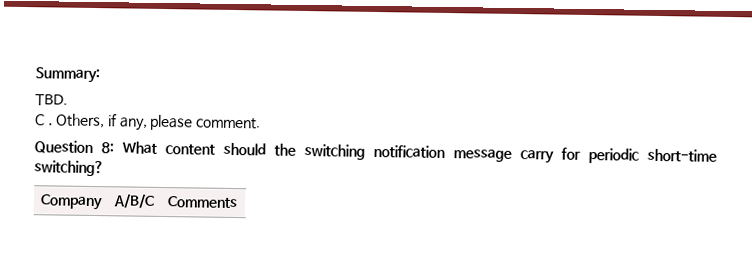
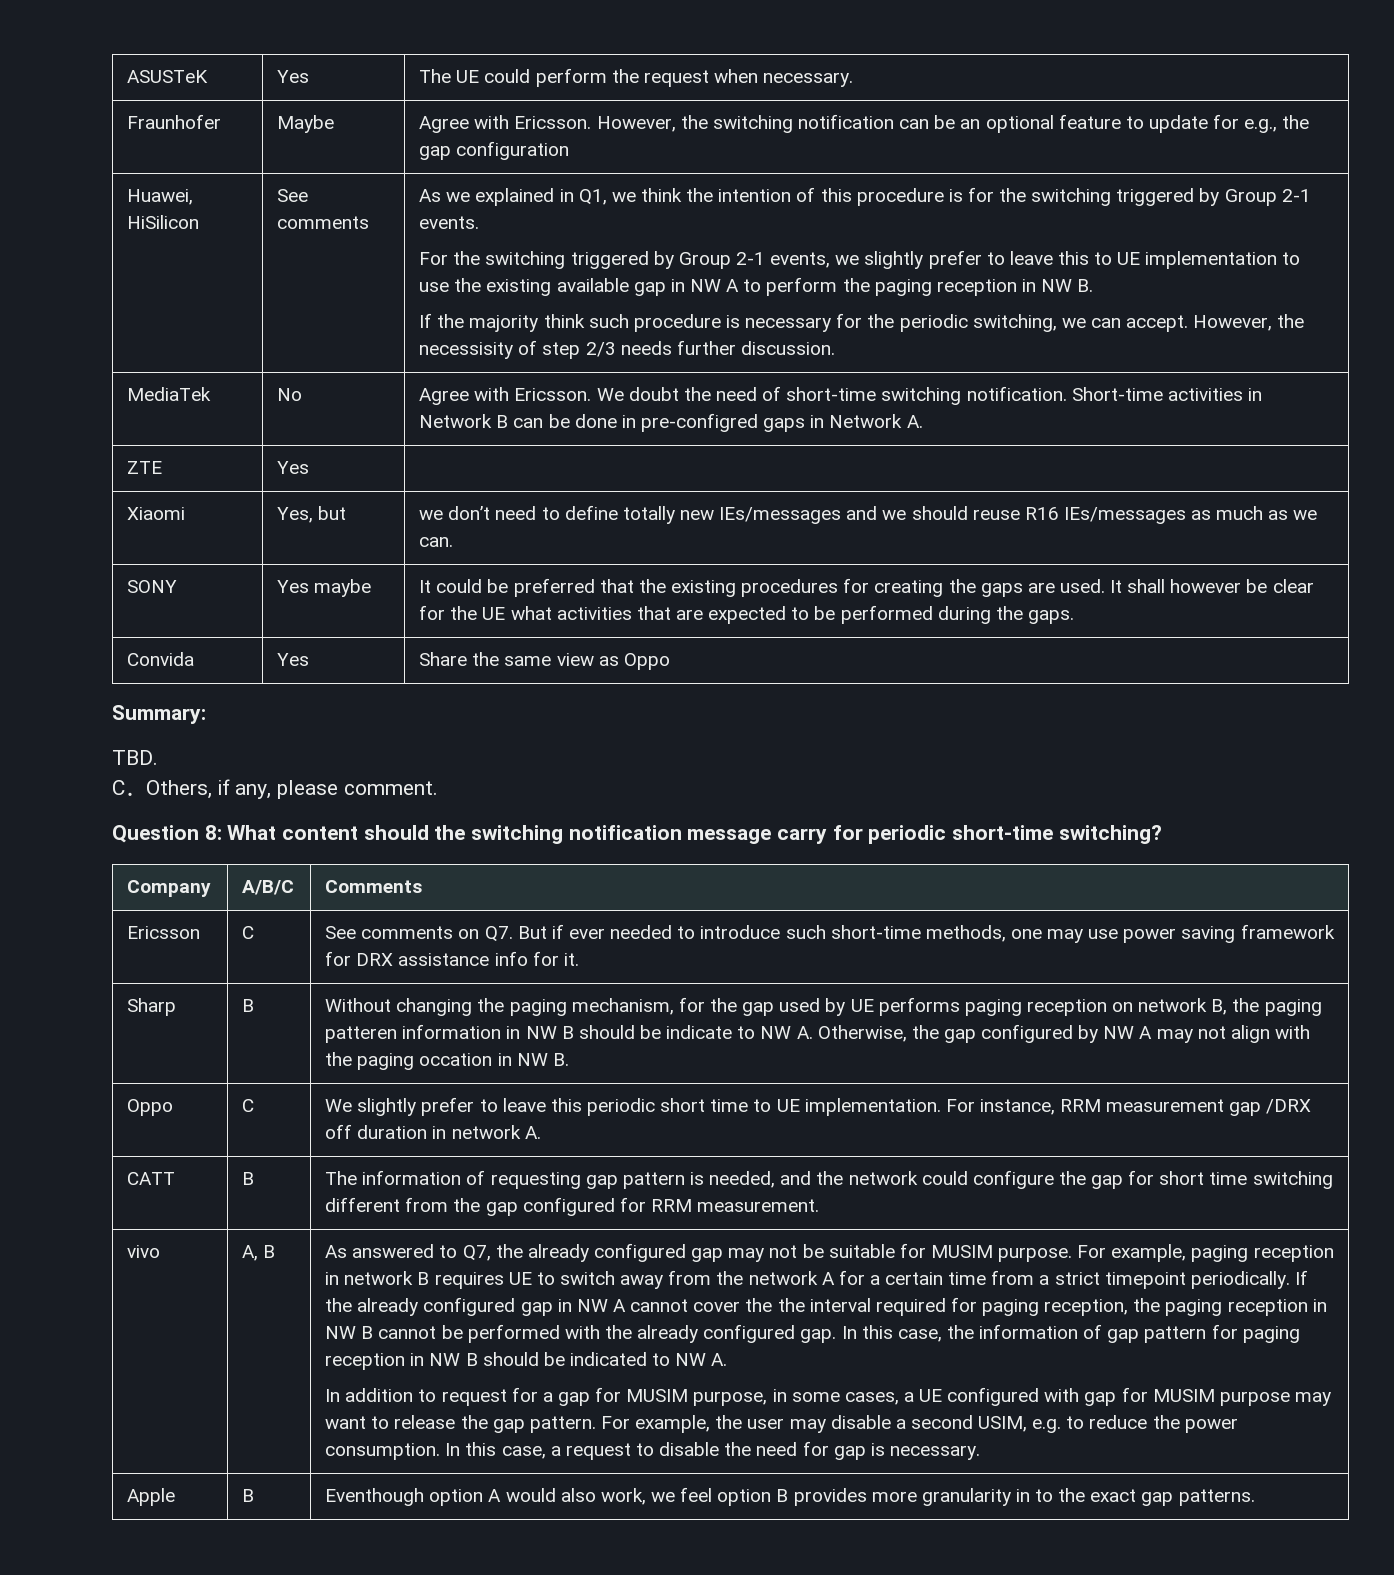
+ ASUSTeK | Yes | The UE could perform the request when necessary.
+ Fraunhofer | Maybe | Agree with Ericsson. However, the switching notification can be an optional feature to update for e.g., the gap configuration
+ Huawei, HiSilicon | See comments | As we explained in Q1, we think the intention of this procedure is for the switching triggered by Group 2-1 events.
+ For the switching triggered by Group 2-1 events, we slightly prefer to leave this to UE implementation to use the existing available gap in NW A to perform the paging reception in NW B.
+ If the majority think such procedure is necessary for the periodic switching, we can accept. However, the necessisity of step 2/3 needs further discussion.
+ MediaTek | No | Agree with Ericsson. We doubt the need of short-time switching notification. Short-time activities in Network B can be done in pre-configred gaps in Network A.
+ ZTE | Yes |
+ Xiaomi | Yes, but | we don’t need to define totally new IEs/messages and we should reuse R16 IEs/messages as much as we can.
+ SONY | Yes maybe | It could be preferred that the existing procedures for creating the gaps are used. It shall however be clear for the UE what activities that are expected to be performed during the gaps.
+ Convida | Yes | Share the same view as Oppo
+ Ericsson | C | See comments on Q7. But if ever needed to introduce such short-time methods, one may use power saving framework for DRX assistance info for it.
+ Sharp | B | Without changing the paging mechanism, for the gap used by UE performs paging reception on network B, the paging patteren information in NW B should be indicate to NW A. Otherwise, the gap configured by NW A may not align with the paging occation in NW B.
+ Oppo | C | We slightly prefer to leave this periodic short time to UE implementation. For instance, RRM measurement gap /DRX off duration in network A.
+ CATT | B | The information of requesting gap pattern is needed, and the network could configure the gap for short time switching different from the gap configured for RRM measurement.
+ vivo | A, B | As answered to Q7, the already configured gap may not be suitable for MUSIM purpose. For example, paging reception in network B requires UE to switch away from the network A for a certain time from a strict timepoint periodically. If the already configured gap in NW A cannot cover the the interval required for paging reception, the paging reception in NW B cannot be performed with the already configured gap. In this case, the information of gap pattern for paging reception in NW B should be indicated to NW A.
+ In addition to request for a gap for MUSIM purpose, in some cases, a UE configured with gap for MUSIM purpose may want to release the gap pattern. For example, the user may disable a second USIM, e.g. to reduce the power consumption. In this case, a request to disable the need for gap is necessary.
+ Apple | B | Eventhough option A would also work, we feel option B provides more granularity in to the exact gap patterns.

